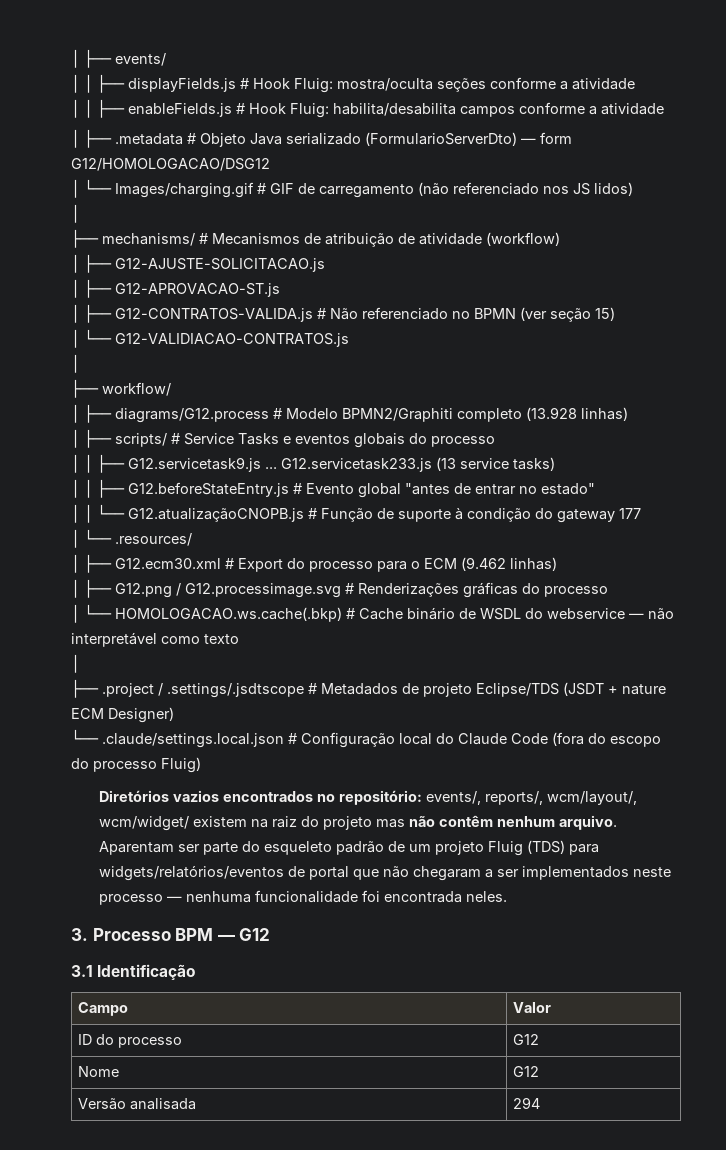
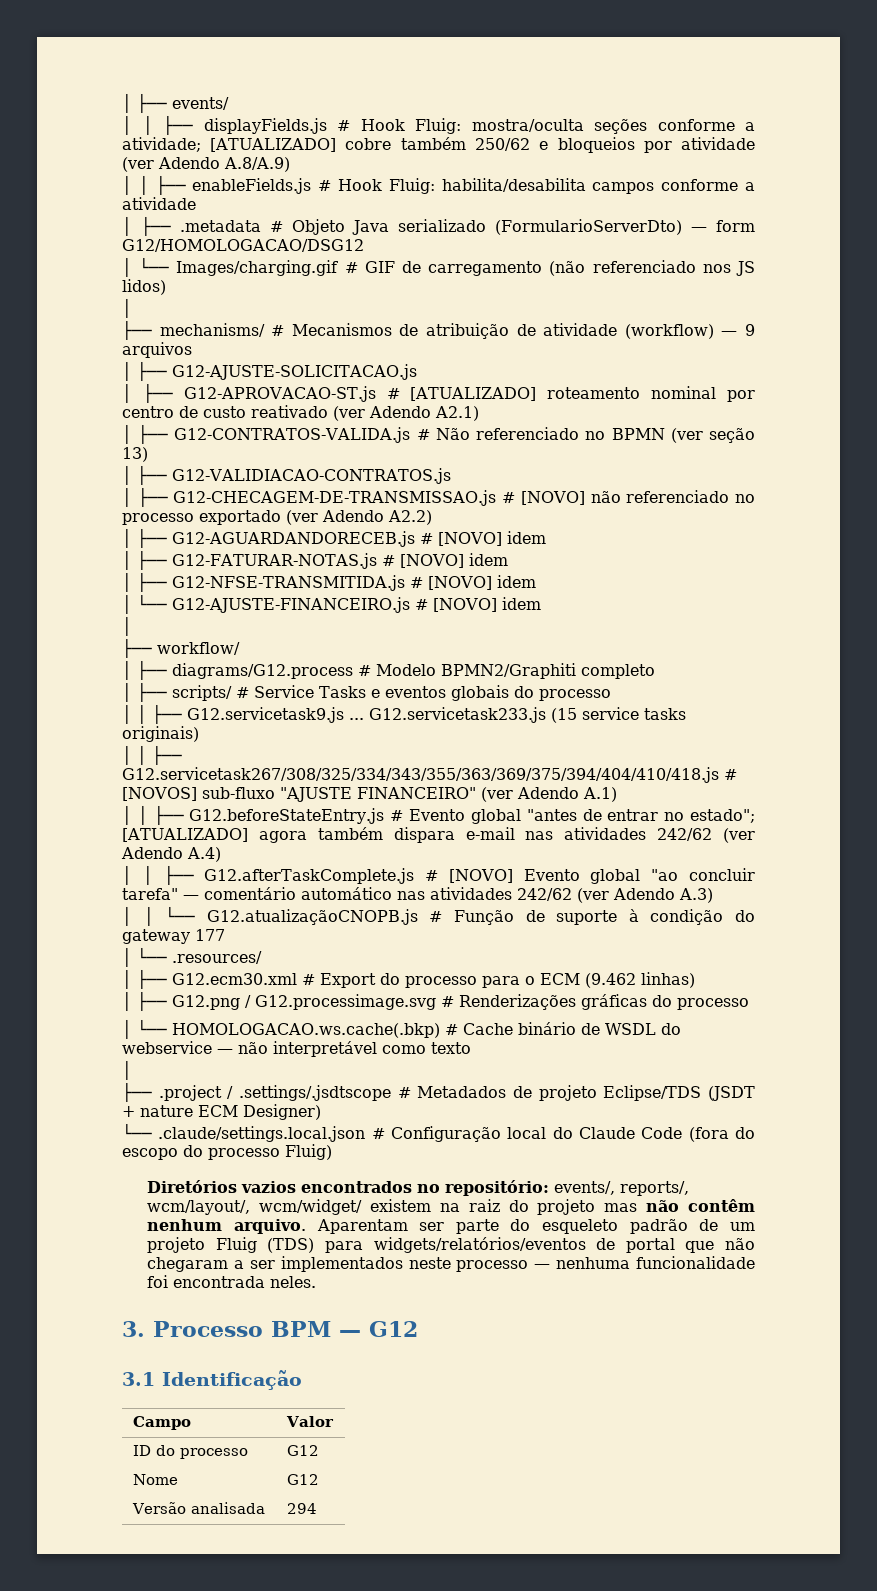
- │ │ ├── displayFields.js # Hook Fluig: mostra/oculta seções conforme a atividade
+ │ │ ├── displayFields.js # Hook Fluig: mostra/oculta seções conforme a atividade; [ATUALIZADO] cobre também 250/62 e bloqueios por atividade (ver Adendo A.8/A.9)
- ├── mechanisms/ # Mecanismos de atribuição de atividade (workflow)
+ ├── mechanisms/ # Mecanismos de atribuição de atividade (workflow) — 9 arquivos
- │ ├── G12-APROVACAO-ST.js
+ │ ├── G12-APROVACAO-ST.js # [ATUALIZADO] roteamento nominal por centro de custo reativado (ver Adendo A2.1)
- │ ├── G12-CONTRATOS-VALIDA.js # Não referenciado no BPMN (ver seção 15)
- │ └── G12-VALIDIACAO-CONTRATOS.js
+ │ ├── G12-CONTRATOS-VALIDA.js # Não referenciado no BPMN (ver seção 13)
+ │ ├── G12-VALIDIACAO-CONTRATOS.js
+ │ ├── G12-CHECAGEM-DE-TRANSMISSAO.js # [NOVO] não referenciado no processo exportado (ver Adendo A2.2)
+ │ ├── G12-AGUARDANDORECEB.js # [NOVO] idem
+ │ ├── G12-FATURAR-NOTAS.js # [NOVO] idem
+ │ ├── G12-NFSE-TRANSMITIDA.js # [NOVO] idem
+ │ └── G12-AJUSTE-FINANCEIRO.js # [NOVO] idem
- │ ├── diagrams/G12.process # Modelo BPMN2/Graphiti completo (13.928 linhas)
+ │ ├── diagrams/G12.process # Modelo BPMN2/Graphiti completo
- G12.servicetask233.js (13 service tasks)
+ G12.servicetask233.js (15 service tasks originais)
+ │ │ ├── G12.servicetask267/308/325/334/343/355/363/369/375/394/404/410/418.js # [NOVOS] sub-fluxo "AJUSTE FINANCEIRO" (ver Adendo A.1)
- │ │ ├── G12.beforeStateEntry.js # Evento global "antes de entrar no estado"
+ │ │ ├── G12.beforeStateEntry.js # Evento global "antes de entrar no estado"; [ATUALIZADO] agora também dispara e-mail nas atividades 242/62 (ver Adendo A.4)
+ │ │ ├── G12.afterTaskComplete.js # [NOVO] Evento global "ao concluir tarefa" — comentário automático nas atividades 242/62 (ver Adendo A.3)

